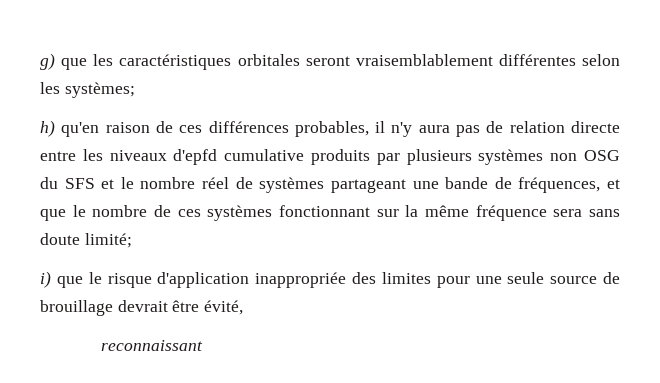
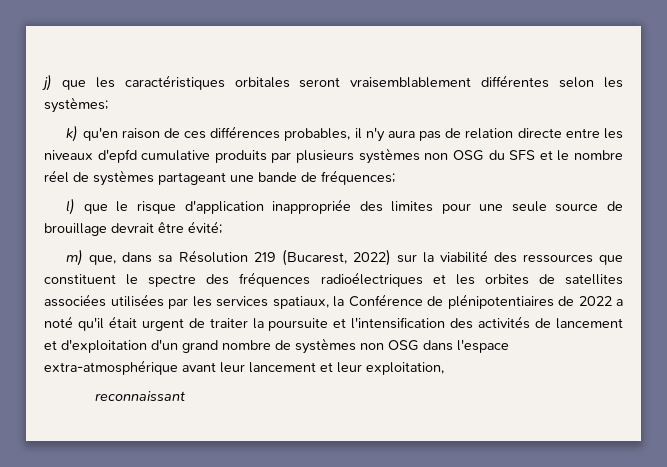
- g) que les caractéristiques orbitales seront vraisemblablement différentes selon les systèmes;
+ j) que les caractéristiques orbitales seront vraisemblablement différentes selon les systèmes;
- h) qu'en raison de ces différences probables, il n'y aura pas de relation directe entre les niveaux d'epfd cumulative produits par plusieurs systèmes non OSG du SFS et le nombre réel de systèmes partageant une bande de fréquences, et que le nombre de ces systèmes fonctionnant sur la même fréquence sera sans doute limité;
- i) que le risque d'application inappropriée des limites pour une seule source de brouillage devrait être évité,
+ k) qu'en raison de ces différences probables, il n'y aura pas de relation directe entre les niveaux d'epfd cumulative produits par plusieurs systèmes non OSG du SFS et le nombre réel de systèmes partageant une bande de fréquences;
+ l) que le risque d'application inappropriée des limites pour une seule source de brouillage devrait être évité;
+ m) que, dans sa Résolution 219 (Bucarest, 2022) sur la viabilité des ressources que constituent le spectre des fréquences radioélectriques et les orbites de satellites associées utilisées par les services spatiaux, la Conférence de plénipotentiaires de 2022 a noté qu'il était urgent de traiter la poursuite et l'intensification des activités de lancement et d'exploitation d'un grand nombre de systèmes non OSG dans l'espace extra-atmosphérique avant leur lancement et leur exploitation,

